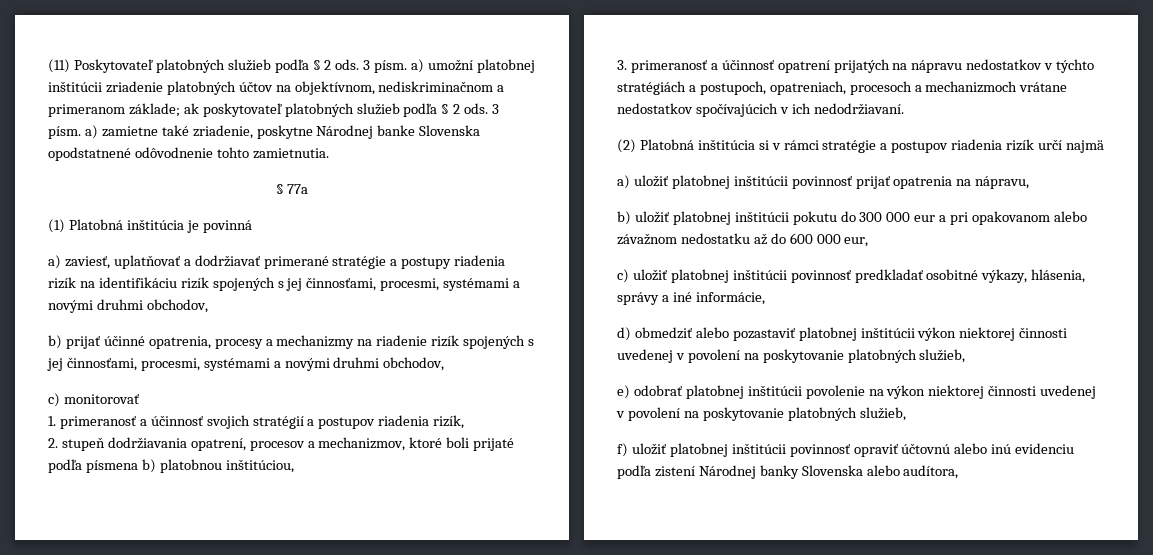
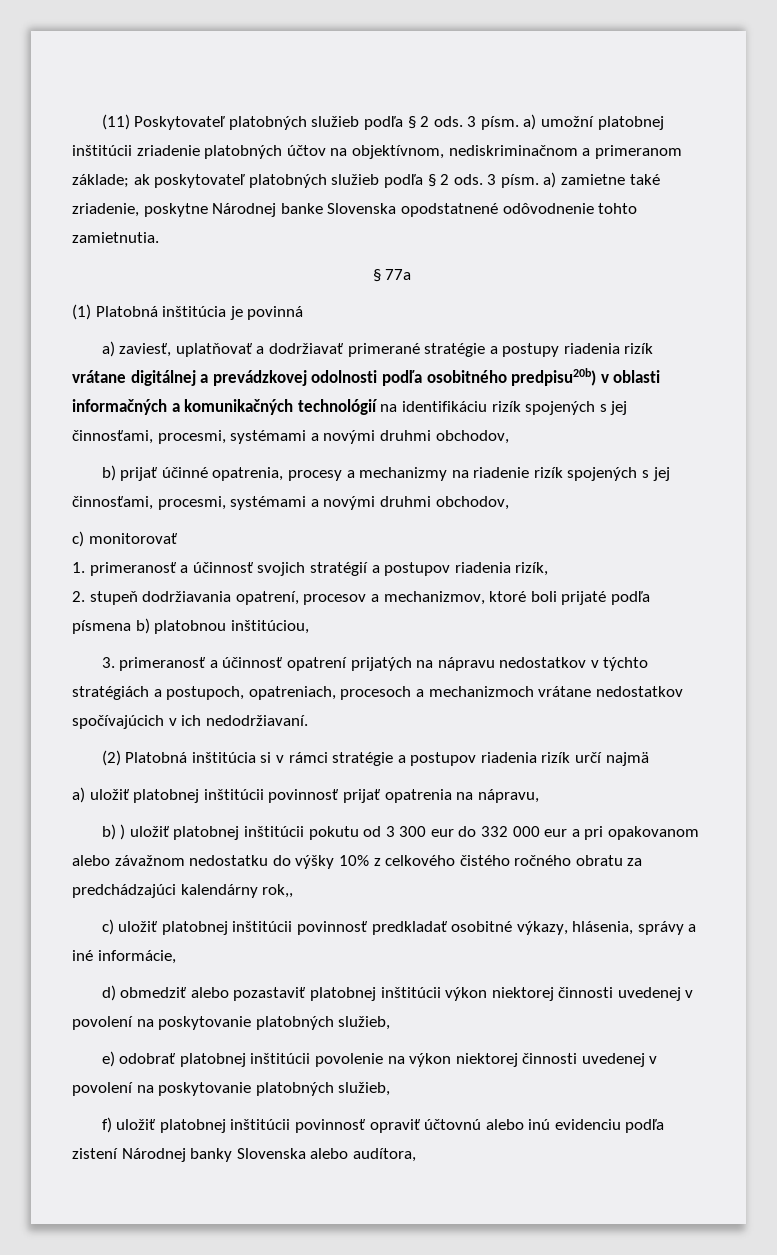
- a) zaviesť, uplatňovať a dodržiavať primerané stratégie a postupy riadenia rizík na identifikáciu rizík spojených s jej činnosťami, procesmi, systémami a novými druhmi obchodov,
+ a) zaviesť, uplatňovať a dodržiavať primerané stratégie a postupy riadenia rizík vrátane digitálnej a prevádzkovej odolnosti podľa osobitného predpisu20b) v oblasti informačných a komunikačných technológií na identifikáciu rizík spojených s jej činnosťami, procesmi, systémami a novými druhmi obchodov,
- b) uložiť platobnej inštitúcii pokutu do 300 000 eur a pri opakovanom alebo závažnom nedostatku až do 600 000 eur,
+ b) ) uložiť platobnej inštitúcii pokutu od 3 300 eur do 332 000 eur a pri opakovanom alebo závažnom nedostatku do výšky 10% z celkového čistého ročného obratu za predchádzajúci kalendárny rok,,

